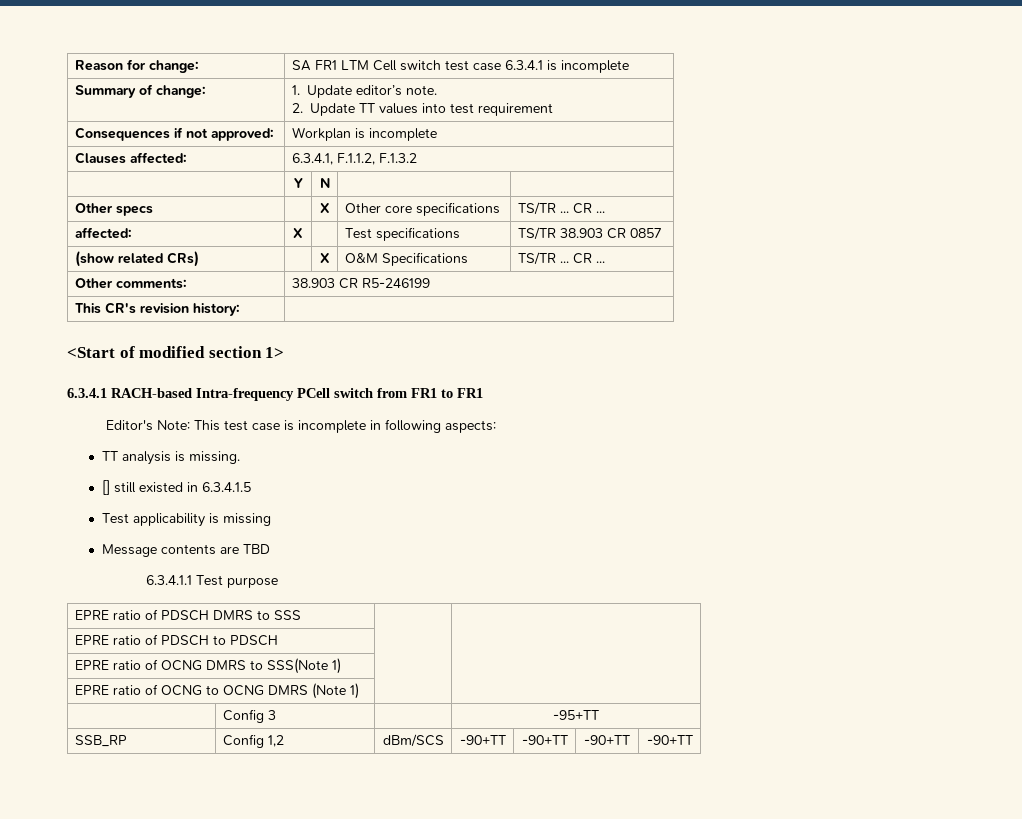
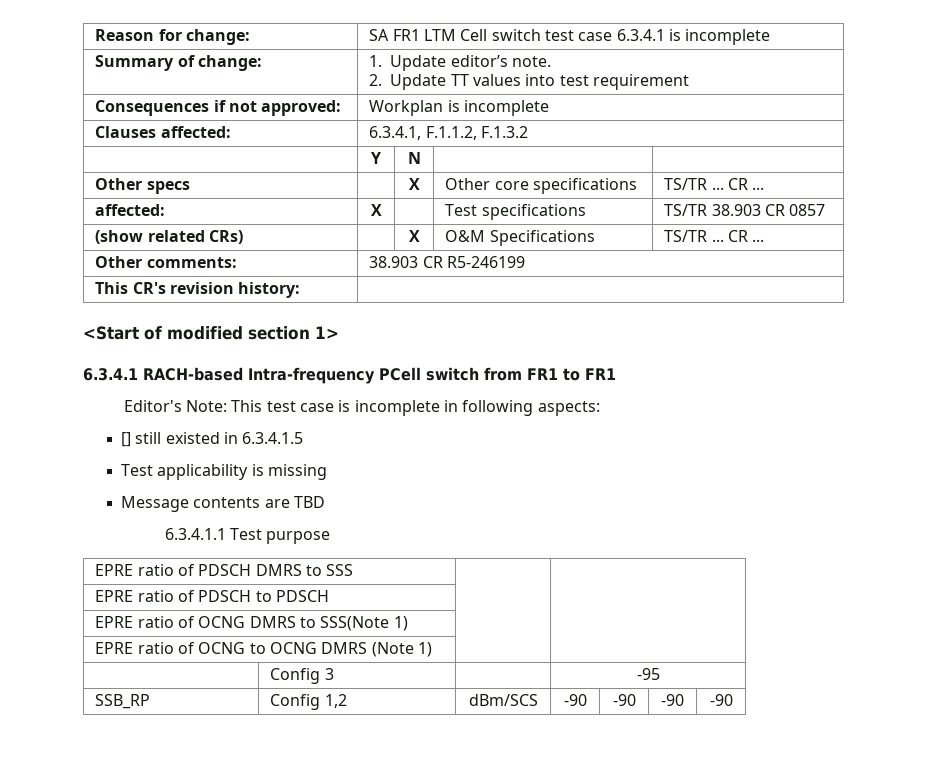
- TT analysis is missing.
- | Config 3 | | -95+TT
+ | Config 3 | | -95
- SSB_RP | Config 1,2 | dBm/SCS | -90+TT | -90+TT | -90+TT | -90+TT
+ SSB_RP | Config 1,2 | dBm/SCS | -90 | -90 | -90 | -90

